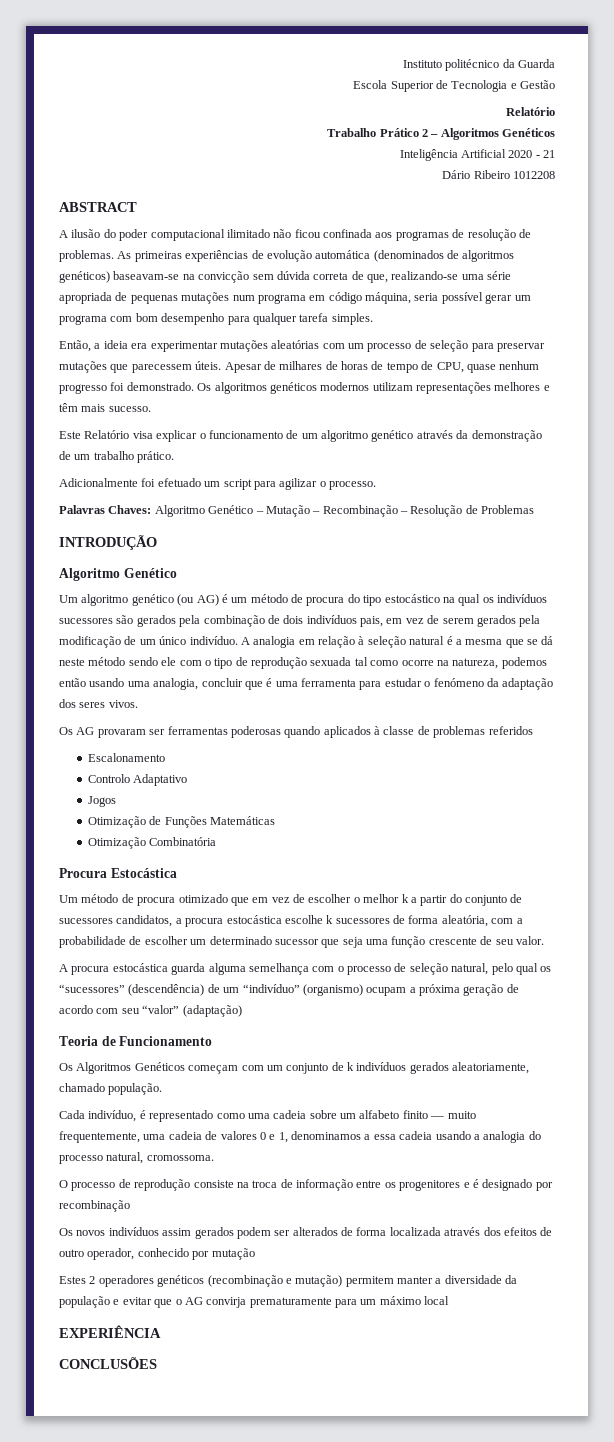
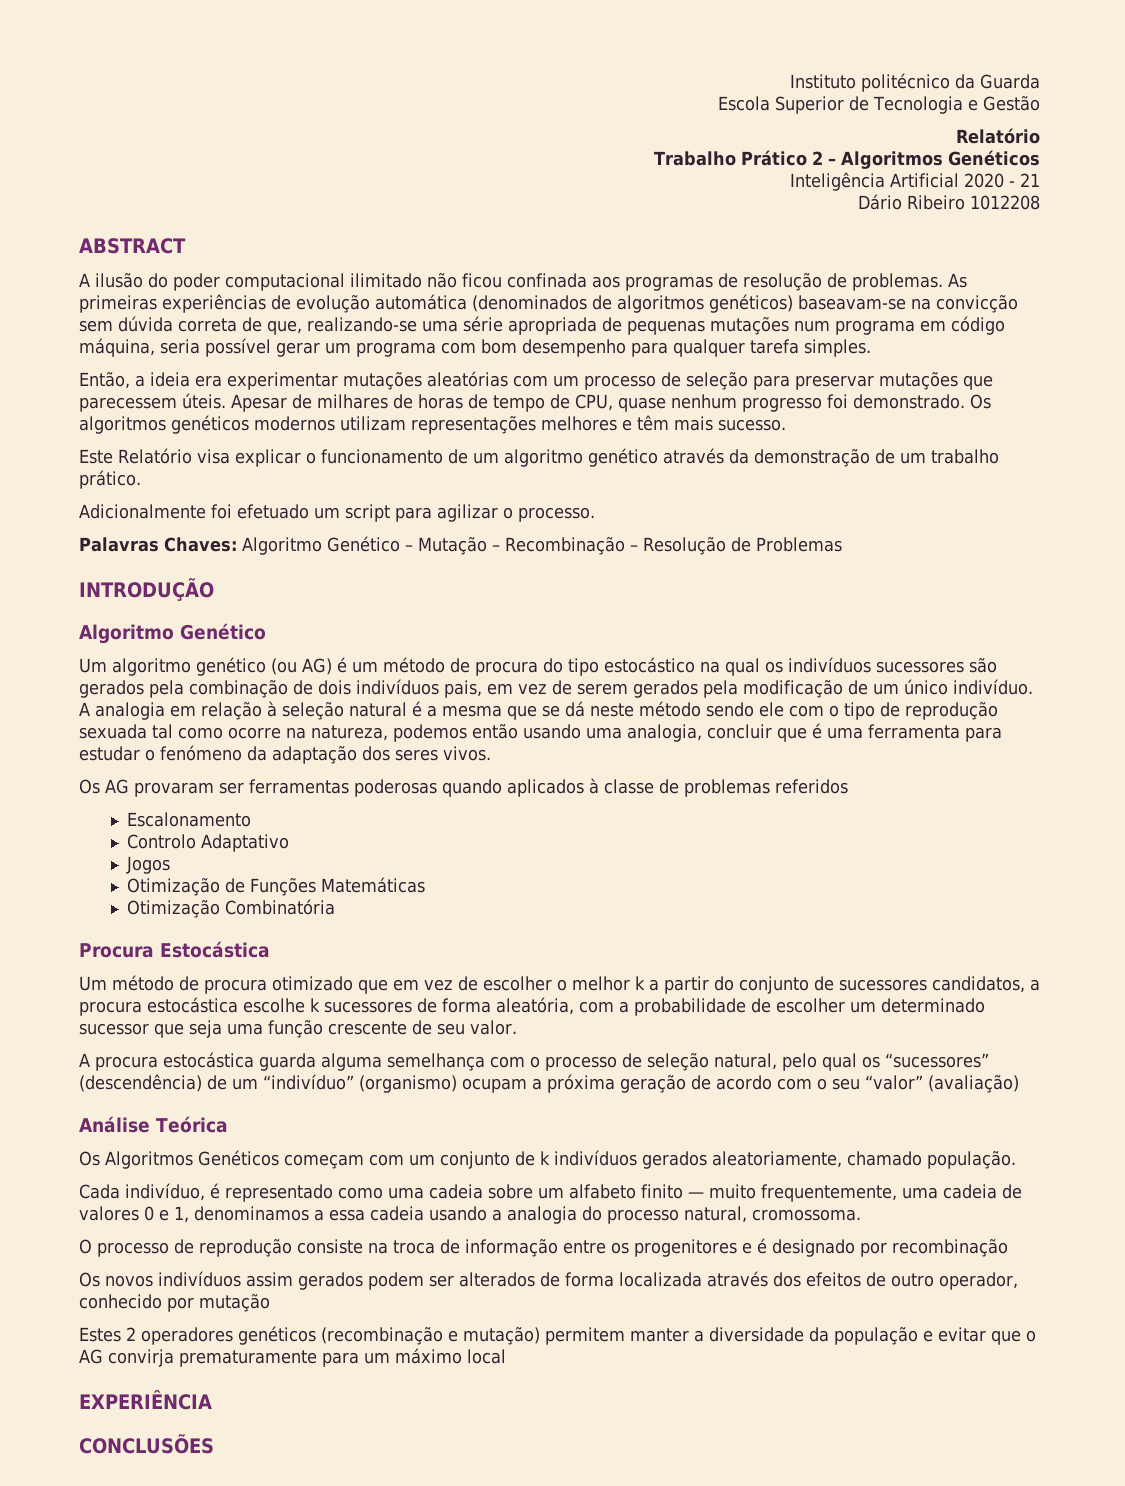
- A procura estocástica guarda alguma semelhança com o processo de seleção natural, pelo qual os “sucessores” (descendência) de um “indivíduo” (organismo) ocupam a próxima geração de acordo com seu “valor” (adaptação)
- Teoria de Funcionamento
+ A procura estocástica guarda alguma semelhança com o processo de seleção natural, pelo qual os “sucessores” (descendência) de um “indivíduo” (organismo) ocupam a próxima geração de acordo com o seu “valor” (avaliação)
+ Análise Teórica

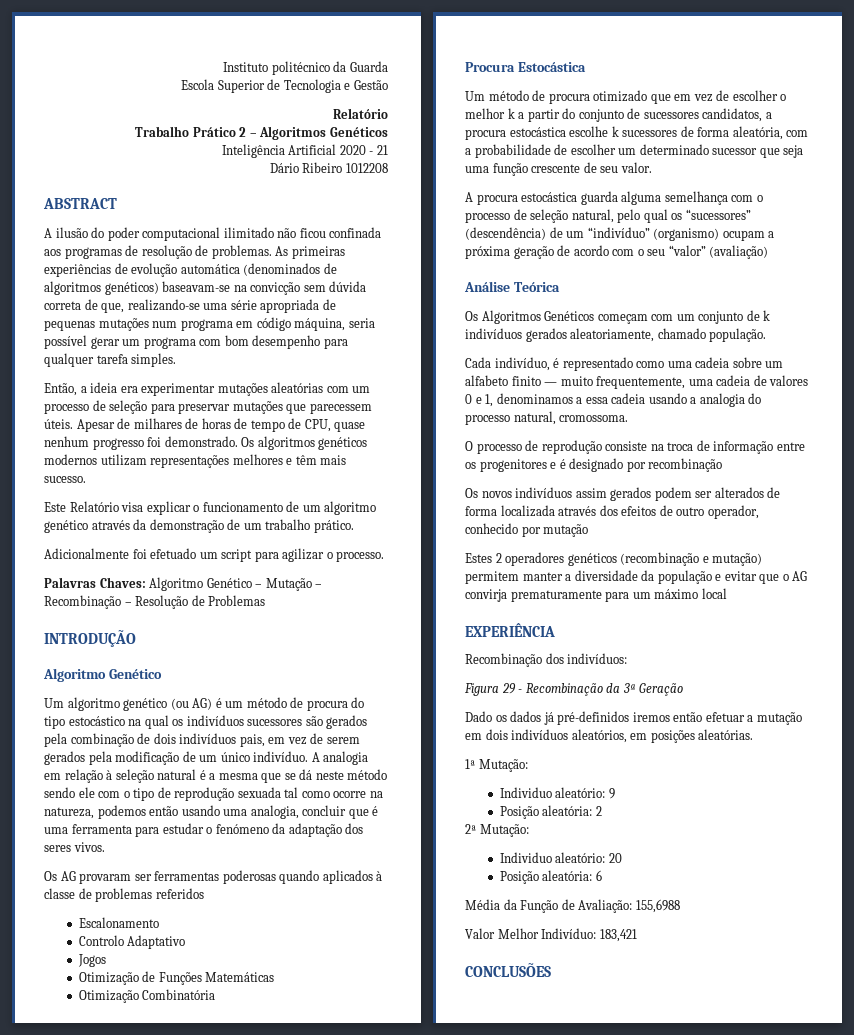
+ Recombinação dos indivíduos:
+ Figura 29 - Recombinação da 3ª Geração
+ Dado os dados já pré-definidos iremos então efetuar a mutação em dois indivíduos aleatórios, em posições aleatórias.
+ 1ª Mutação:
+ Individuo aleatório: 9
+ Posição aleatória: 2
+ 2ª Mutação:
+ Individuo aleatório: 20
+ Posição aleatória: 6
+ Média da Função de Avaliação: 155,6988
+ Valor Melhor Indivíduo: 183,421

